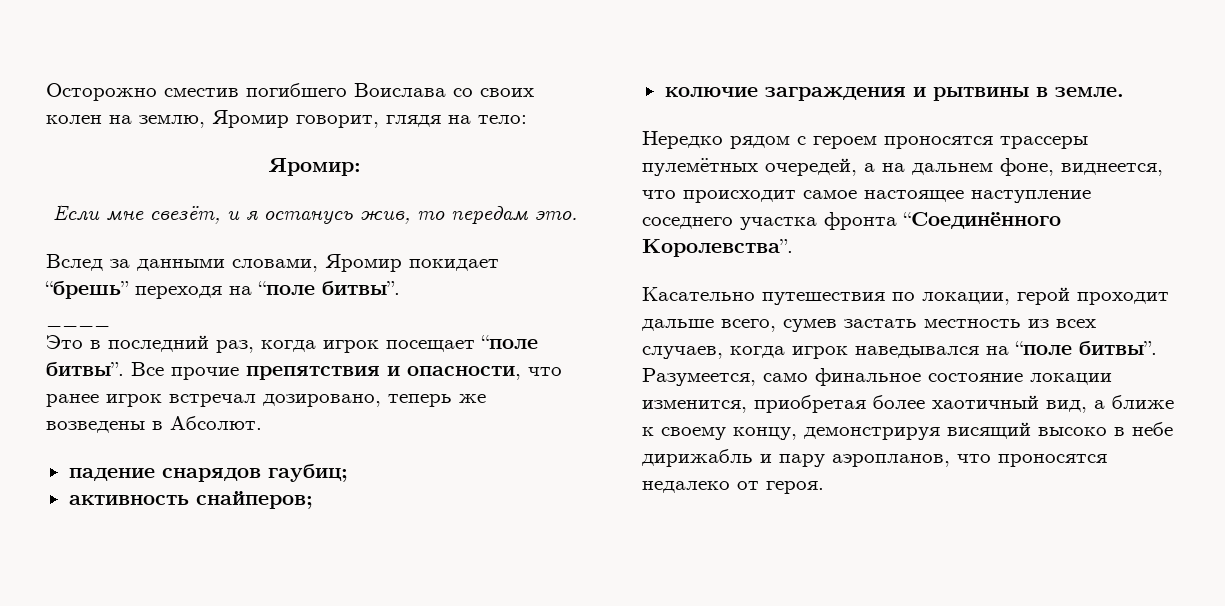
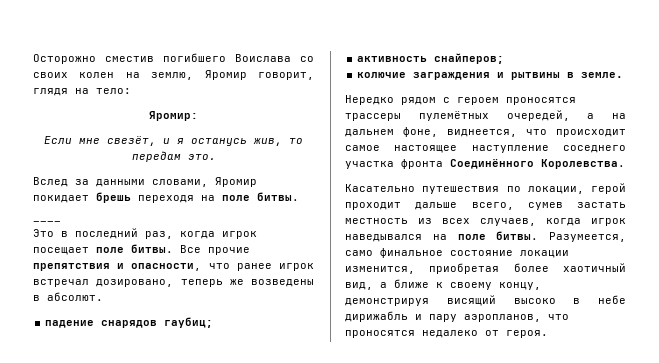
- Вслед за данными словами, Яромир покидает “брешь” переходя на “поле битвы”.
+ Вслед за данными словами, Яромир покидает брешь переходя на поле битвы.
- Это в последний раз, когда игрок посещает “поле битвы”.
+ Это в последний раз, когда игрок посещает поле битвы.
- Все прочие препятствия и опасности, что ранее игрок встречал дозировано, теперь же возведены в Абсолют.
+ Все прочие препятствия и опасности, что ранее игрок встречал дозировано, теперь же возведены в абсолют.
- Нередко рядом с героем проносятся трассеры пулемётных очередей, а на дальнем фоне, виднеется, что происходит самое настоящее наступление соседнего участка фронта “Соединённого Королевства”.
+ Нередко рядом с героем проносятся трассеры пулемётных очередей, а на дальнем фоне, виднеется, что происходит самое настоящее наступление соседнего участка фронта Соединённого Королевства.
- Касательно путешествия по локации, герой проходит дальше всего, сумев застать местность из всех случаев, когда игрок наведывался на “поле битвы”.
+ Касательно путешествия по локации, герой проходит дальше всего, сумев застать местность из всех случаев, когда игрок наведывался на поле битвы.

